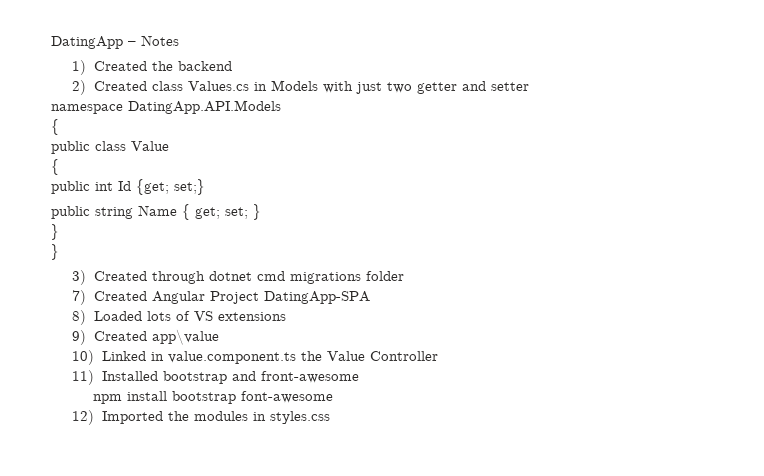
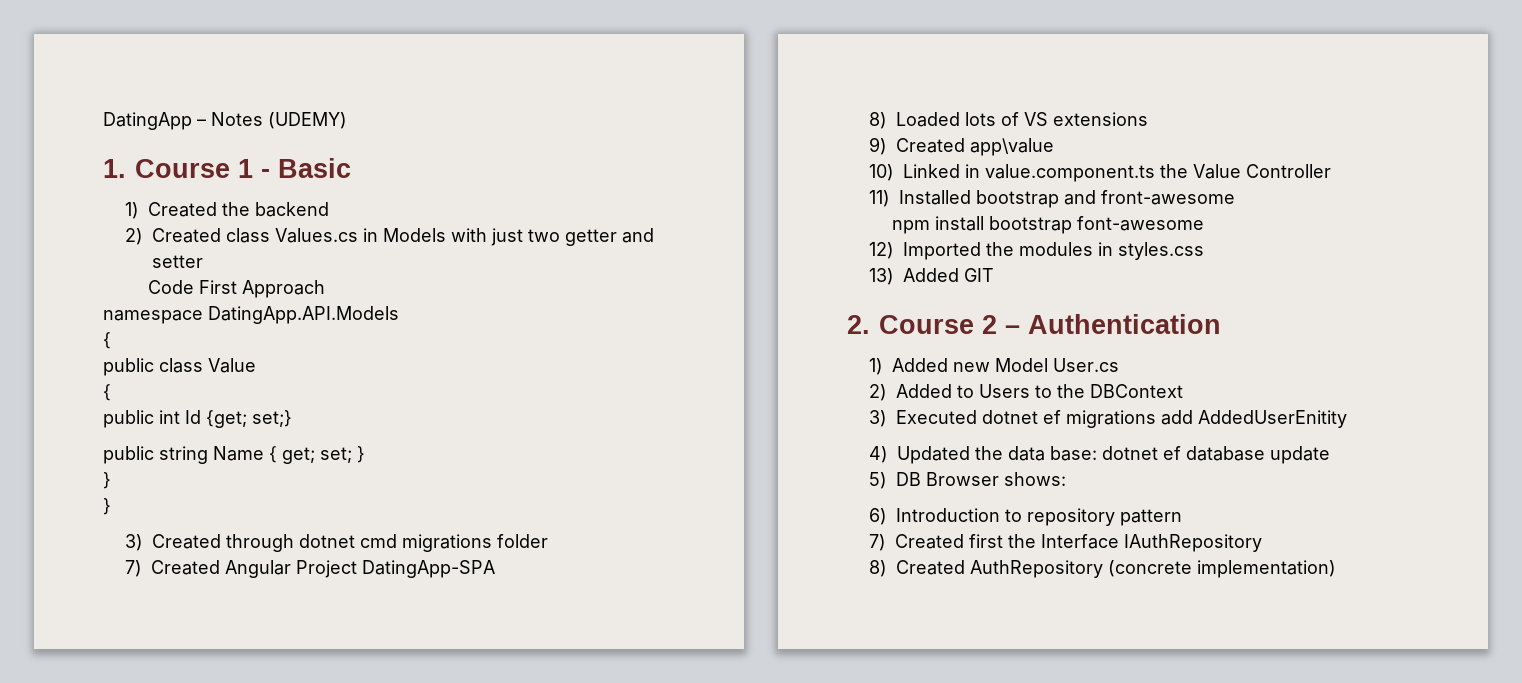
- DatingApp – Notes
+ DatingApp – Notes (UDEMY)
+ 1. Course 1 - Basic
+ Code First Approach
+ 13) Added GIT
+ 2. Course 2 – Authentication
+ 1) Added new Model User.cs
+ 2) Added to Users to the DBContext
+ 3) Executed dotnet ef migrations add AddedUserEnitity
+ 4) Updated the data base: dotnet ef database update
+ 5) DB Browser shows:
+ 6) Introduction to repository pattern
+ 7) Created first the Interface IAuthRepository
+ 8) Created AuthRepository (concrete implementation)

